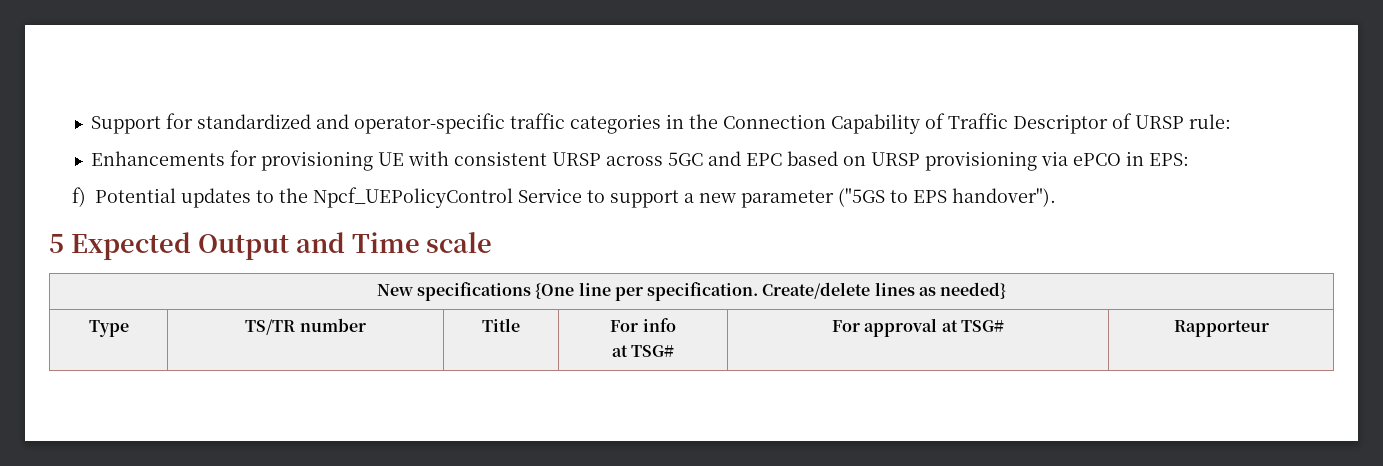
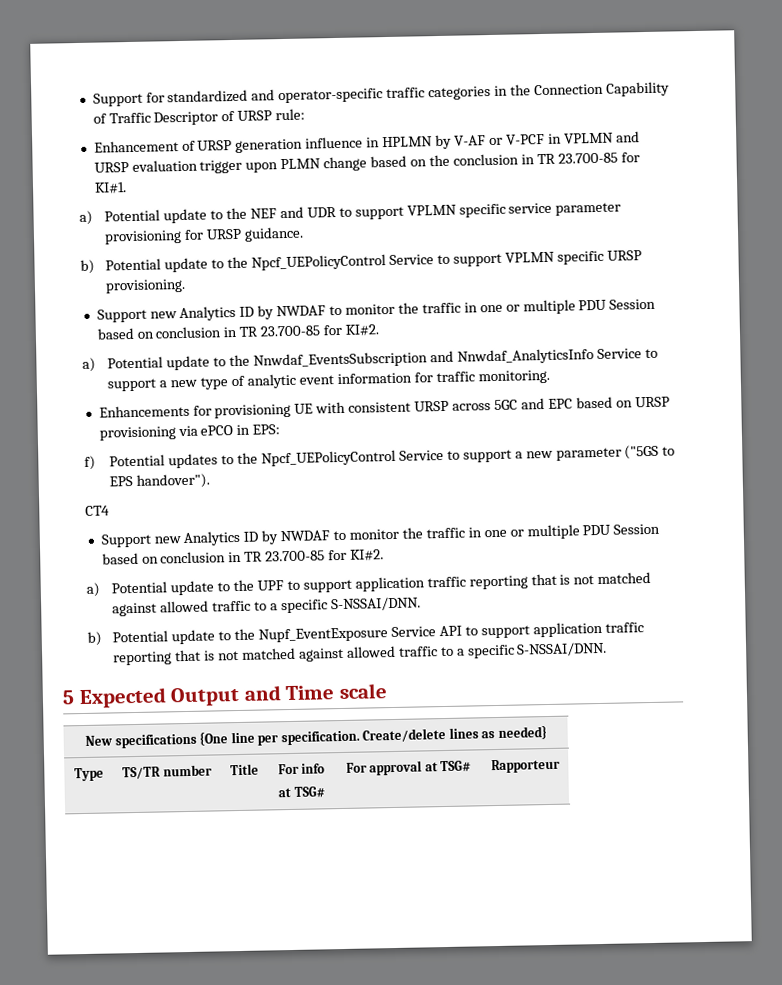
+ Enhancement of URSP generation influence in HPLMN by V-AF or V-PCF in VPLMN and URSP evaluation trigger upon PLMN change based on the conclusion in TR 23.700-85 for KI#1.
+ a) Potential update to the NEF and UDR to support VPLMN specific service parameter provisioning for URSP guidance.
+ b) Potential update to the Npcf_UEPolicyControl Service to support VPLMN specific URSP provisioning.
+ Support new Analytics ID by NWDAF to monitor the traffic in one or multiple PDU Session based on conclusion in TR 23.700-85 for KI#2.
+ a) Potential update to the Nnwdaf_EventsSubscription and Nnwdaf_AnalyticsInfo Service to support a new type of analytic event information for traffic monitoring.
+ CT4
+ Support new Analytics ID by NWDAF to monitor the traffic in one or multiple PDU Session based on conclusion in TR 23.700-85 for KI#2.
+ a) Potential update to the UPF to support application traffic reporting that is not matched against allowed traffic to a specific S-NSSAI/DNN.
+ b) Potential update to the Nupf_EventExposure Service API to support application traffic reporting that is not matched against allowed traffic to a specific S-NSSAI/DNN.

